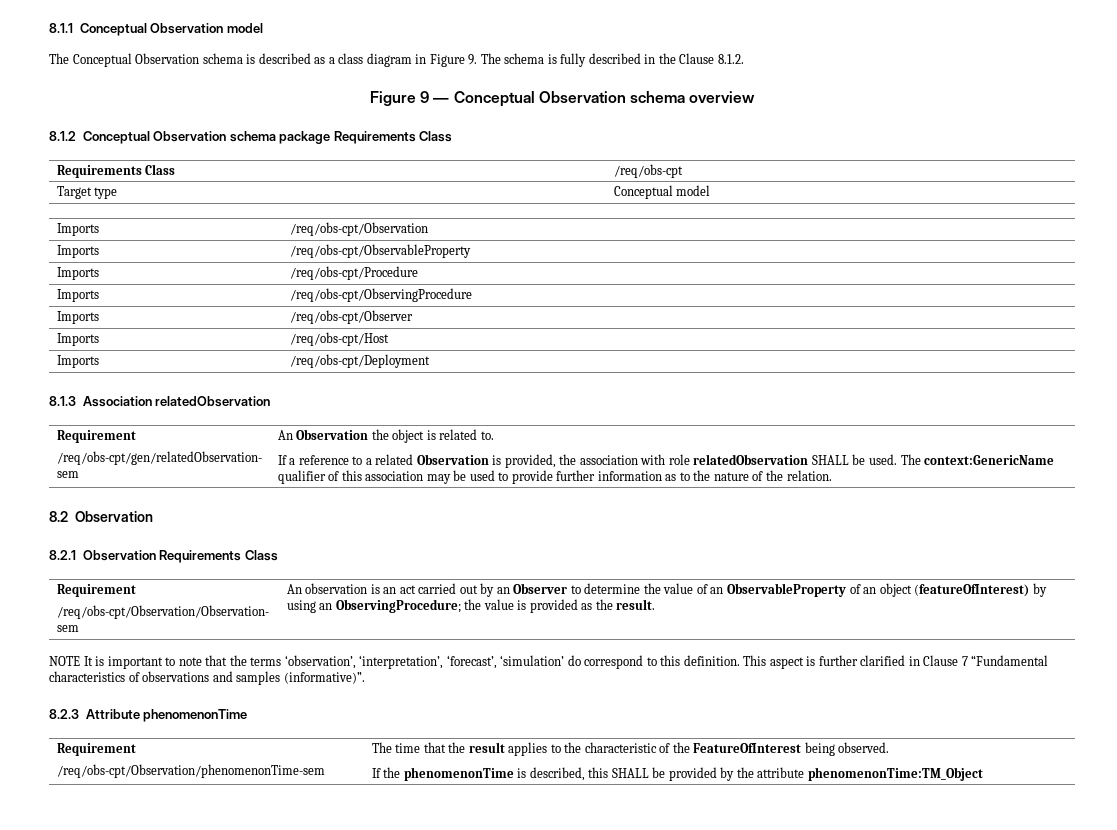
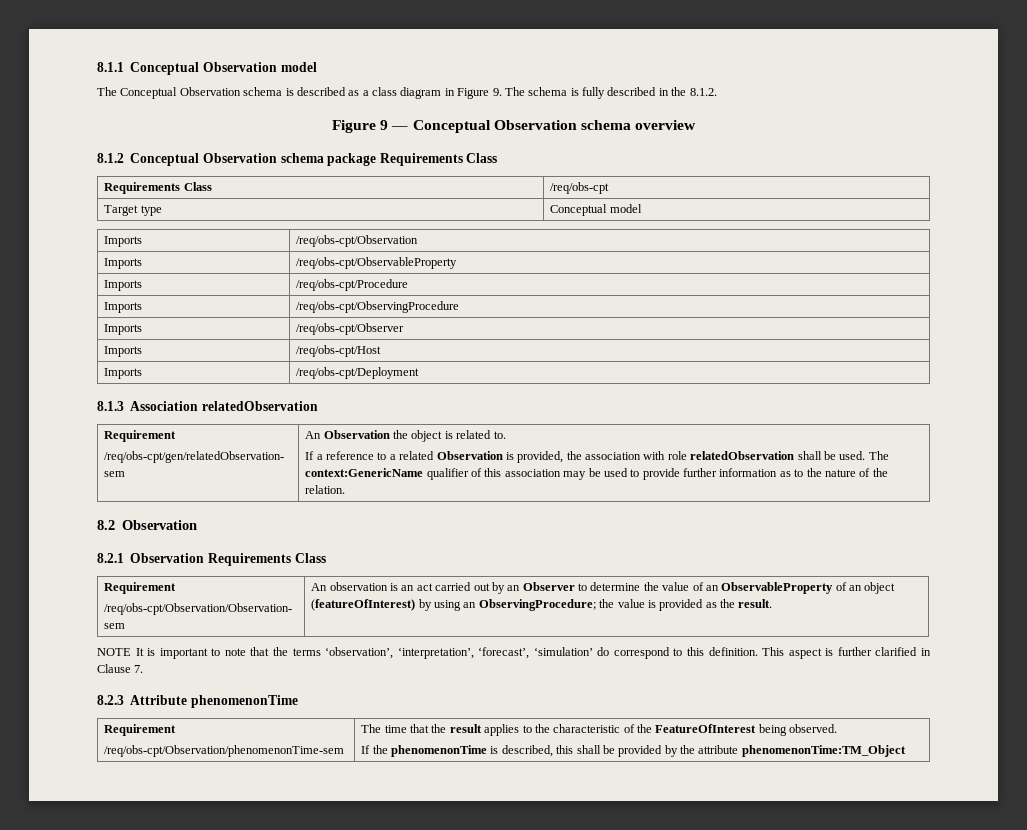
- The Conceptual Observation schema is described as a class diagram in Figure 9. The schema is fully described in the Clause 8.1.2.
+ The Conceptual Observation schema is described as a class diagram in Figure 9. The schema is fully described in the 8.1.2.
- If a reference to a related Observation is provided, the association with role relatedObservation SHALL be used.
+ If a reference to a related Observation is provided, the association with role relatedObservation shall be used.
- This aspect is further clarified in Clause 7 “Fundamental characteristics of observations and samples (informative)”.
+ This aspect is further clarified in Clause 7.
  8.2.3 Attribute phenomenonTime
  Requirement
  /req/obs-cpt/Observation/phenomenonTime-sem | The time that the result applies to the characteristic of the FeatureOfInterest being observed.
- If the phenomenonTime is described, this SHALL be provided by the attribute phenomenonTime:TM_Object
+ If the phenomenonTime is described, this shall be provided by the attribute phenomenonTime:TM_Object

